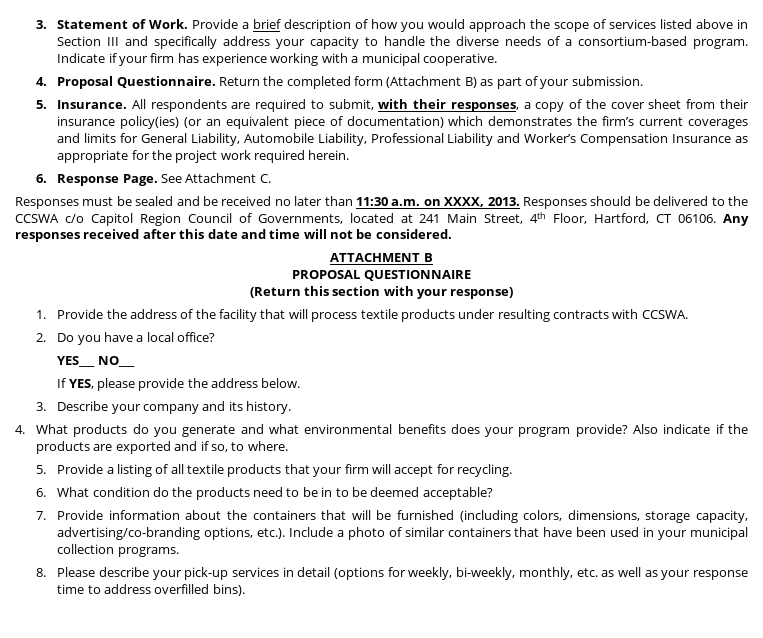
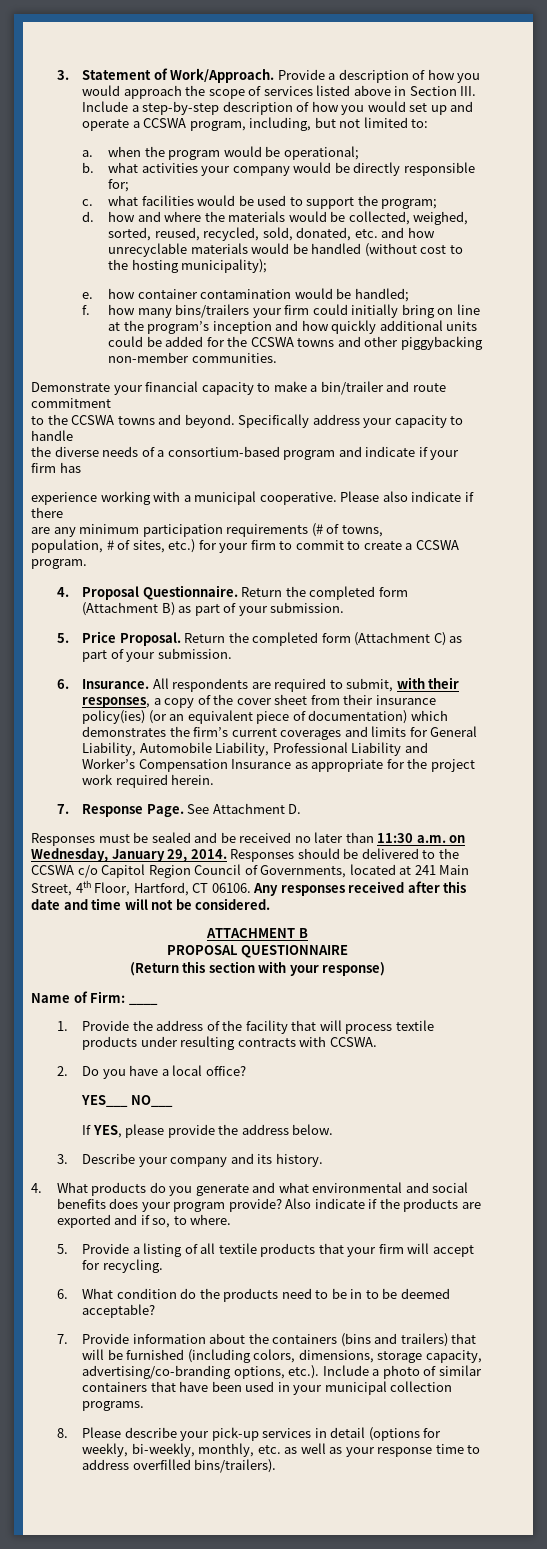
- 3. Statement of Work. Provide a brief description of how you would approach the scope of services listed above in Section III and specifically address your capacity to handle the diverse needs of a consortium-based program. Indicate if your firm has experience working with a municipal cooperative.
+ 3. Statement of Work/Approach. Provide a description of how you would approach the scope of services listed above in Section III. Include a step-by-step description of how you would set up and operate a CCSWA program, including, but not limited to:
+ a. when the program would be operational;
+ b. what activities your company would be directly responsible for;
+ c. what facilities would be used to support the program;
+ d. how and where the materials would be collected, weighed, sorted, reused, recycled, sold, donated, etc. and how unrecyclable materials would be handled (without cost to the hosting municipality);
+ e. how container contamination would be handled;
+ f. how many bins/trailers your firm could initially bring on line at the program’s inception and how quickly additional units could be added for the CCSWA towns and other piggybacking non-member communities.
+ Demonstrate your financial capacity to make a bin/trailer and route commitment
+ to the CCSWA towns and beyond. Specifically address your capacity to handle
+ the diverse needs of a consortium-based program and indicate if your firm has
+ experience working with a municipal cooperative. Please also indicate if there
+ are any minimum participation requirements (# of towns,
+ population, # of sites, etc.) for your firm to commit to create a CCSWA program.
- 5. Insurance.
+ 5. Price Proposal. Return the completed form (Attachment C) as part of your submission.
+ 6. Insurance.
- 6. Response Page.
+ 7. Response Page.
- See Attachment C.
+ See Attachment D.
- Responses must be sealed and be received no later than 11:30 a.m. on XXXX, 2013.
+ Responses must be sealed and be received no later than 11:30 a.m. on Wednesday, January 29, 2014.
+ Name of Firm: ____
- 4. What products do you generate and what environmental benefits does your program provide?
+ 4. What products do you generate and what environmental and social benefits does your program provide?
- 7. Provide information about the containers that will be furnished (including colors, dimensions, storage capacity, advertising/co-branding options, etc.). Include a photo of similar containers that have been used in your municipal collection programs.
+ 7. Provide information about the containers (bins and trailers) that will be furnished (including colors, dimensions, storage capacity, advertising/co-branding options, etc.). Include a photo of similar containers that have been used in your municipal collection programs.
- 8. Please describe your pick-up services in detail (options for weekly, bi-weekly, monthly, etc. as well as your response time to address overfilled bins).
+ 8. Please describe your pick-up services in detail (options for weekly, bi-weekly, monthly, etc. as well as your response time to address overfilled bins/trailers).

